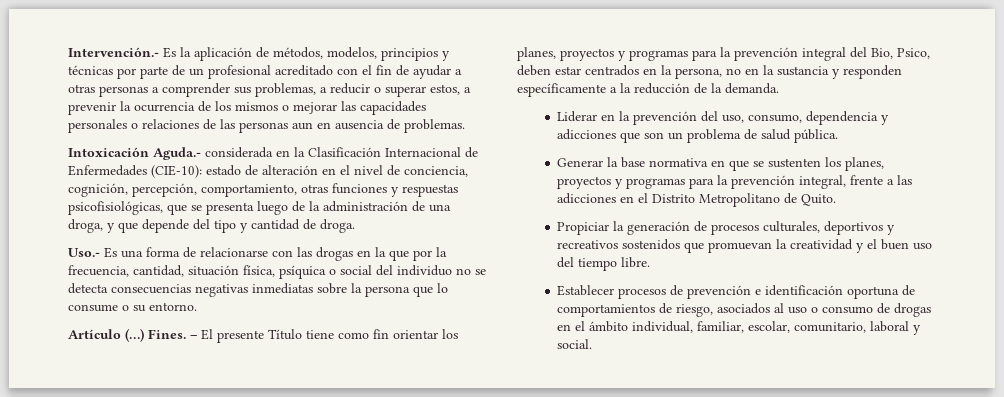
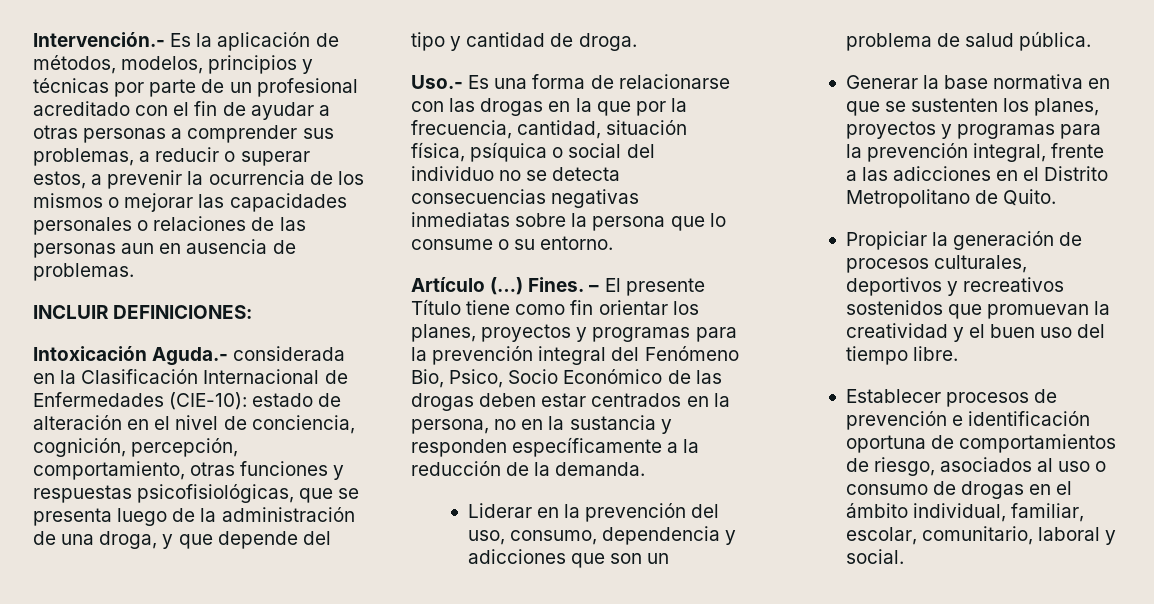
+ INCLUIR DEFINICIONES:
- – El presente Título tiene como fin orientar los planes, proyectos y programas para la prevención integral del Bio, Psico, deben estar centrados en la persona, no en la sustancia y responden específicamente a la reducción de la demanda.
+ – El presente Título tiene como fin orientar los planes, proyectos y programas para la prevención integral del Fenómeno Bio, Psico, Socio Económico de las drogas deben estar centrados en la persona, no en la sustancia y responden específicamente a la reducción de la demanda.

